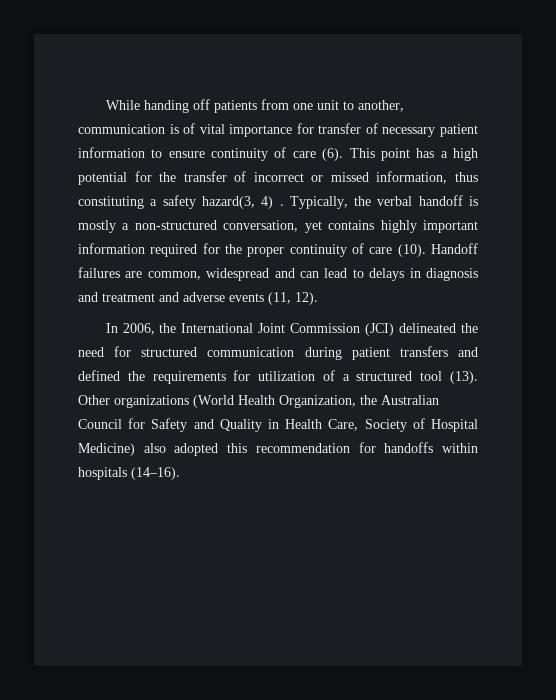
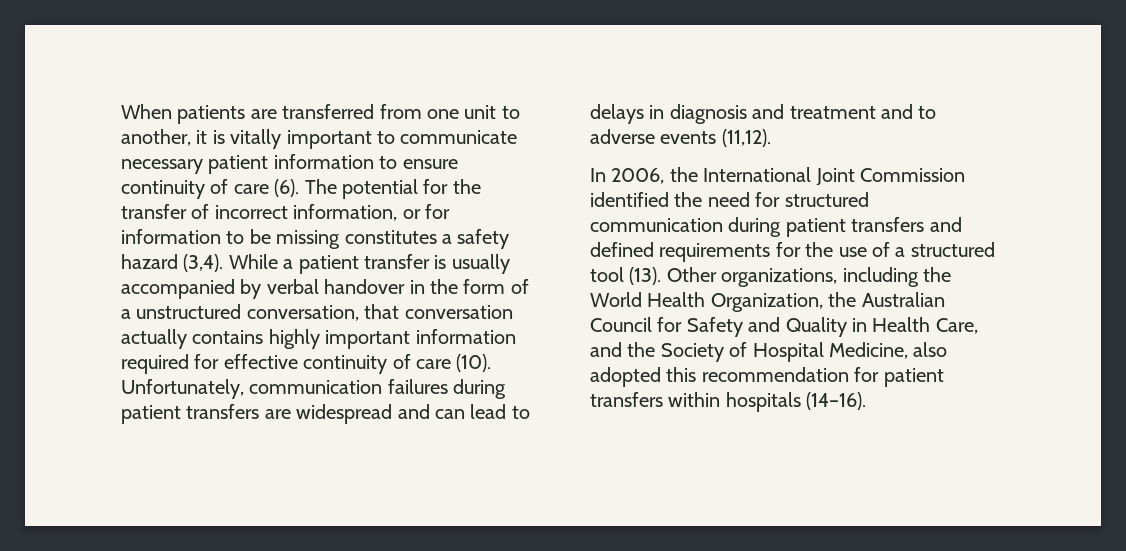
- While handing off patients from one unit to another, communication is of vital importance for transfer of necessary patient information to ensure continuity of care (6).
+ When patients are transferred from one unit to another, it is vitally important to communicate necessary patient information to ensure continuity of care (6).
- This point has a high potential for the transfer of incorrect or missed information, thus constituting a safety hazard(3, 4) . Typically, the verbal handoff is mostly a non-structured conversation, yet contains highly important information required for the proper continuity of care (10).
+ The potential for the transfer of incorrect information, or for information to be missing constitutes a safety hazard (3,4). While a patient transfer is usually accompanied by verbal handover in the form of a unstructured conversation, that conversation actually contains highly important information required for effective continuity of care (10).
- Handoff failures are common, widespread and can lead to delays in diagnosis and treatment and adverse events (11, 12).
+ Unfortunately, communication failures during patient transfers are widespread and can lead to delays in diagnosis and treatment and to adverse events (11,12).
- In 2006, the International Joint Commission (JCI) delineated the need for structured communication during patient transfers and defined the requirements for utilization of a structured tool (13).
+ In 2006, the International Joint Commission identified the need for structured communication during patient transfers and defined requirements for the use of a structured tool (13).
- Other organizations (World Health Organization, the Australian Council for Safety and Quality in Health Care, Society of Hospital Medicine) also adopted this recommendation for handoffs within hospitals (14–16).
+ Other organizations, including the World Health Organization, the Australian Council for Safety and Quality in Health Care, and the Society of Hospital Medicine, also adopted this recommendation for patient transfers within hospitals (14–16).

